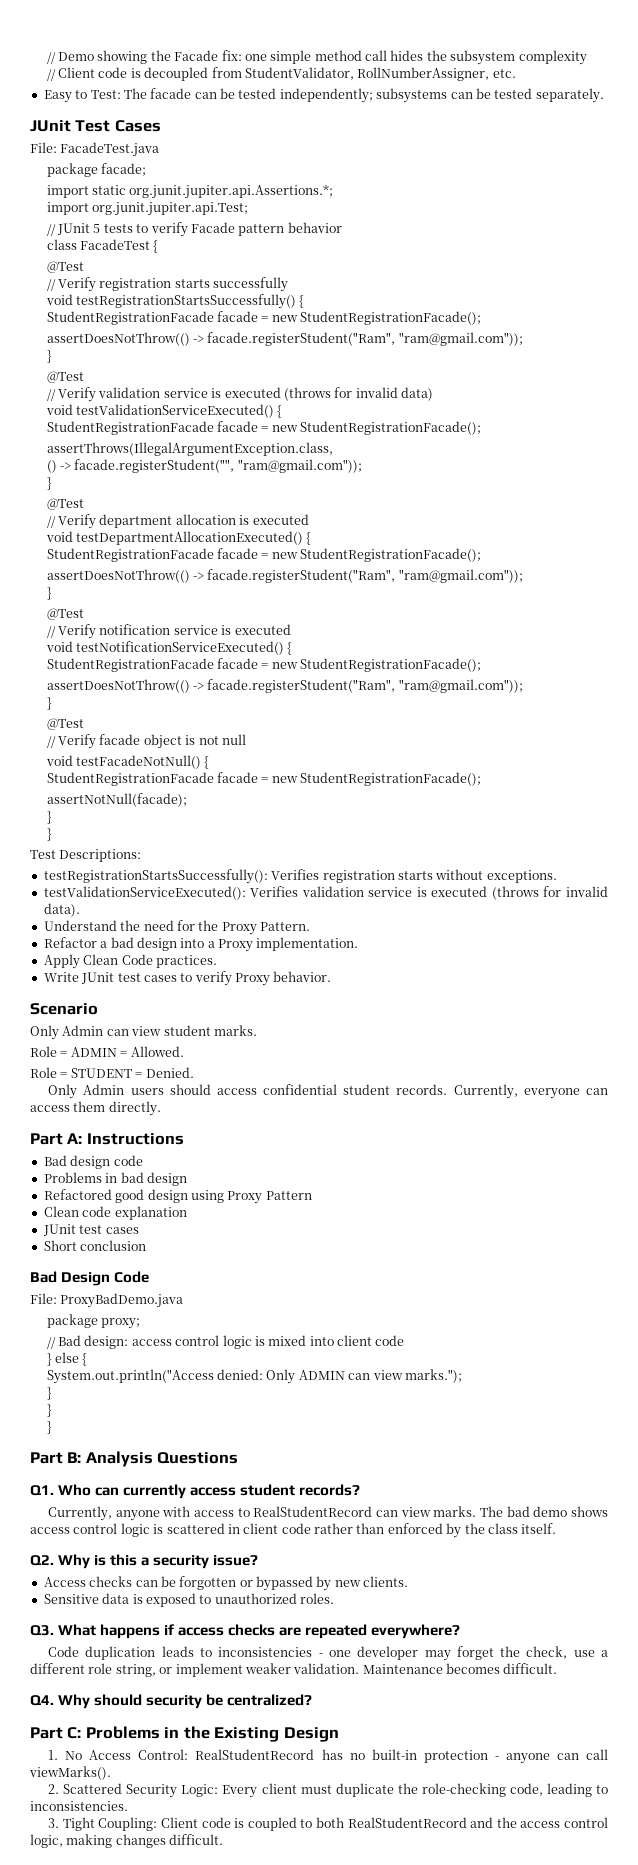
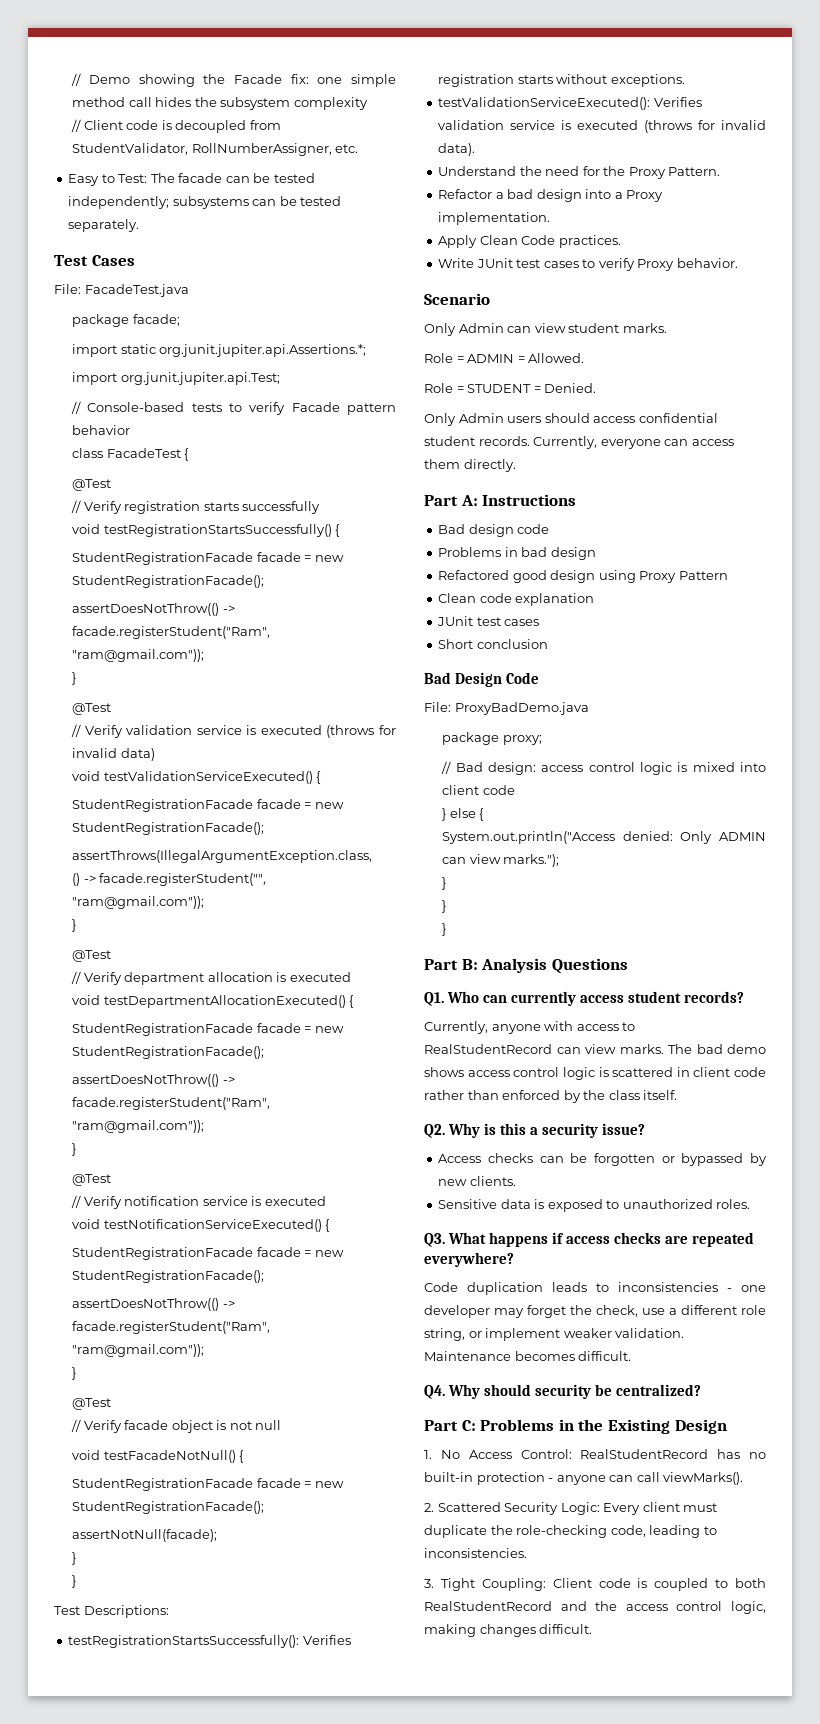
- JUnit Test Cases
+ Test Cases
- // JUnit 5 tests to verify Facade pattern behavior
+ // Console-based tests to verify Facade pattern behavior

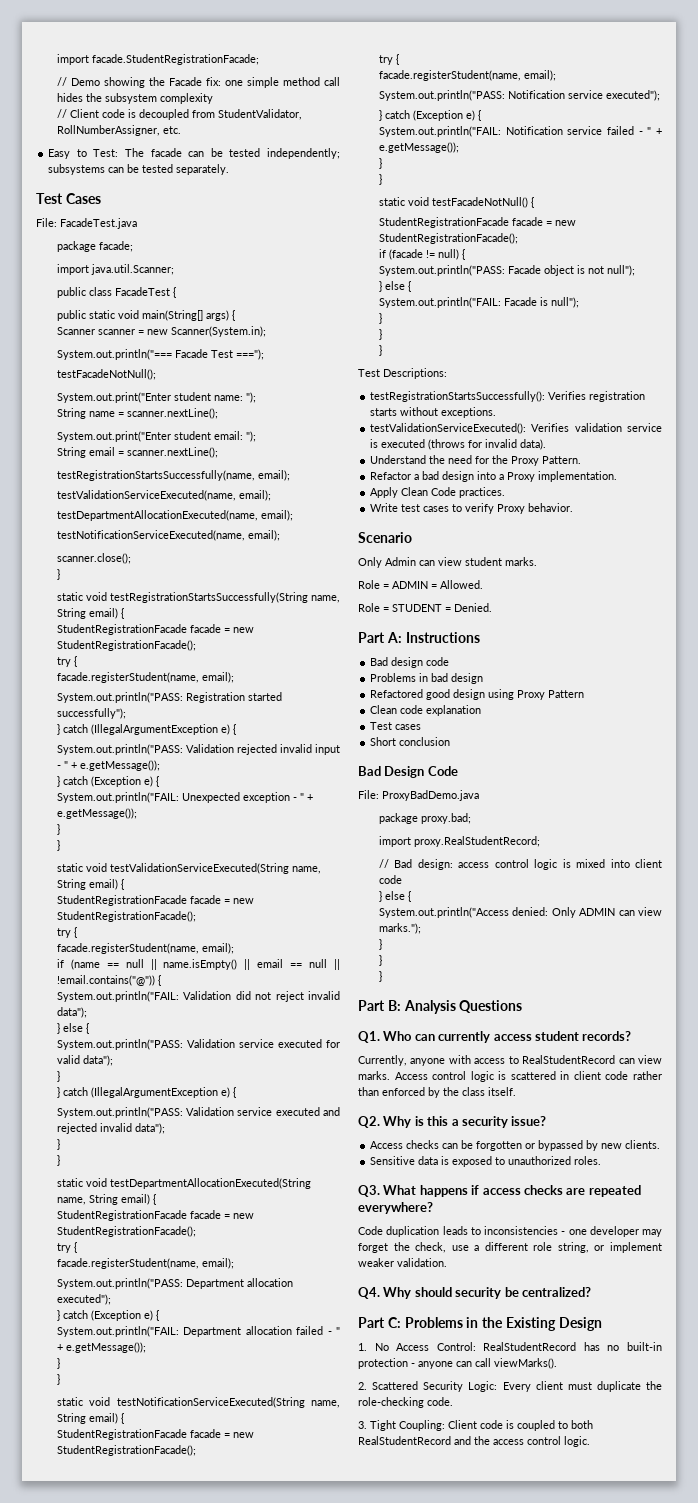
+ import facade.StudentRegistrationFacade;
- import static org.junit.jupiter.api.Assertions.*;
- import org.junit.jupiter.api.Test;
- // Console-based tests to verify Facade pattern behavior
- class FacadeTest {
- @Test
- // Verify registration starts successfully
- void testRegistrationStartsSuccessfully() {
+ import java.util.Scanner;
+ public class FacadeTest {
+ public static void main(String[] args) {
+ Scanner scanner = new Scanner(System.in);
+ System.out.println("=== Facade Test ===");
+ testFacadeNotNull();
+ System.out.print("Enter student name: ");
+ String name = scanner.nextLine();
+ System.out.print("Enter student email: ");
+ String email = scanner.nextLine();
+ testRegistrationStartsSuccessfully(name, email);
+ testValidationServiceExecuted(name, email);
+ testDepartmentAllocationExecuted(name, email);
+ testNotificationServiceExecuted(name, email);
+ scanner.close();
+ }
+ static void testRegistrationStartsSuccessfully(String name, String email) {
  StudentRegistrationFacade facade = new StudentRegistrationFacade();
- assertDoesNotThrow(() -> facade.registerStudent("Ram", "ram@gmail.com"));
+ try {
+ facade.registerStudent(name, email);
+ System.out.println("PASS: Registration started successfully");
+ } catch (IllegalArgumentException e) {
+ System.out.println("PASS: Validation rejected invalid input - " + e.getMessage());
+ } catch (Exception e) {
+ System.out.println("FAIL: Unexpected exception - " + e.getMessage());
  }
- @Test
- // Verify validation service is executed (throws for invalid data)
- void testValidationServiceExecuted() {
+ }
+ static void testValidationServiceExecuted(String name, String email) {
  StudentRegistrationFacade facade = new StudentRegistrationFacade();
- assertThrows(IllegalArgumentException.class,
- () -> facade.registerStudent("", "ram@gmail.com"));
+ try {
+ facade.registerStudent(name, email);
+ if (name == null || name.isEmpty() || email == null || !email.contains("@")) {
+ System.out.println("FAIL: Validation did not reject invalid data");
+ } else {
+ System.out.println("PASS: Validation service executed for valid data");
  }
- @Test
- // Verify department allocation is executed
- void testDepartmentAllocationExecuted() {
+ } catch (IllegalArgumentException e) {
+ System.out.println("PASS: Validation service executed and rejected invalid data");
+ }
+ }
+ static void testDepartmentAllocationExecuted(String name, String email) {
  StudentRegistrationFacade facade = new StudentRegistrationFacade();
- assertDoesNotThrow(() -> facade.registerStudent("Ram", "ram@gmail.com"));
+ try {
+ facade.registerStudent(name, email);
+ System.out.println("PASS: Department allocation executed");
+ } catch (Exception e) {
+ System.out.println("FAIL: Department allocation failed - " + e.getMessage());
  }
- @Test
- // Verify notification service is executed
- void testNotificationServiceExecuted() {
+ }
+ static void testNotificationServiceExecuted(String name, String email) {
  StudentRegistrationFacade facade = new StudentRegistrationFacade();
- assertDoesNotThrow(() -> facade.registerStudent("Ram", "ram@gmail.com"));
+ try {
+ facade.registerStudent(name, email);
+ System.out.println("PASS: Notification service executed");
+ } catch (Exception e) {
+ System.out.println("FAIL: Notification service failed - " + e.getMessage());
  }
- @Test
- // Verify facade object is not null
- void testFacadeNotNull() {
+ }
+ static void testFacadeNotNull() {
- assertNotNull(facade);
+ if (facade != null) {
+ System.out.println("PASS: Facade object is not null");
+ } else {
+ System.out.println("FAIL: Facade is null");
+ }
- Write JUnit test cases to verify Proxy behavior.
+ Write test cases to verify Proxy behavior.
- Only Admin users should access confidential student records. Currently, everyone can access them directly.
  Clean code explanation
- JUnit test cases
+ Test cases
- package proxy;
+ package proxy.bad;
+ import proxy.RealStudentRecord;
- The bad demo shows access control logic is scattered in client code rather than enforced by the class itself.
+ Access control logic is scattered in client code rather than enforced by the class itself.
- Maintenance becomes difficult.
- 2. Scattered Security Logic: Every client must duplicate the role-checking code, leading to inconsistencies.
+ 2. Scattered Security Logic: Every client must duplicate the role-checking code.
- 3. Tight Coupling: Client code is coupled to both RealStudentRecord and the access control logic, making changes difficult.
+ 3. Tight Coupling: Client code is coupled to both RealStudentRecord and the access control logic.

